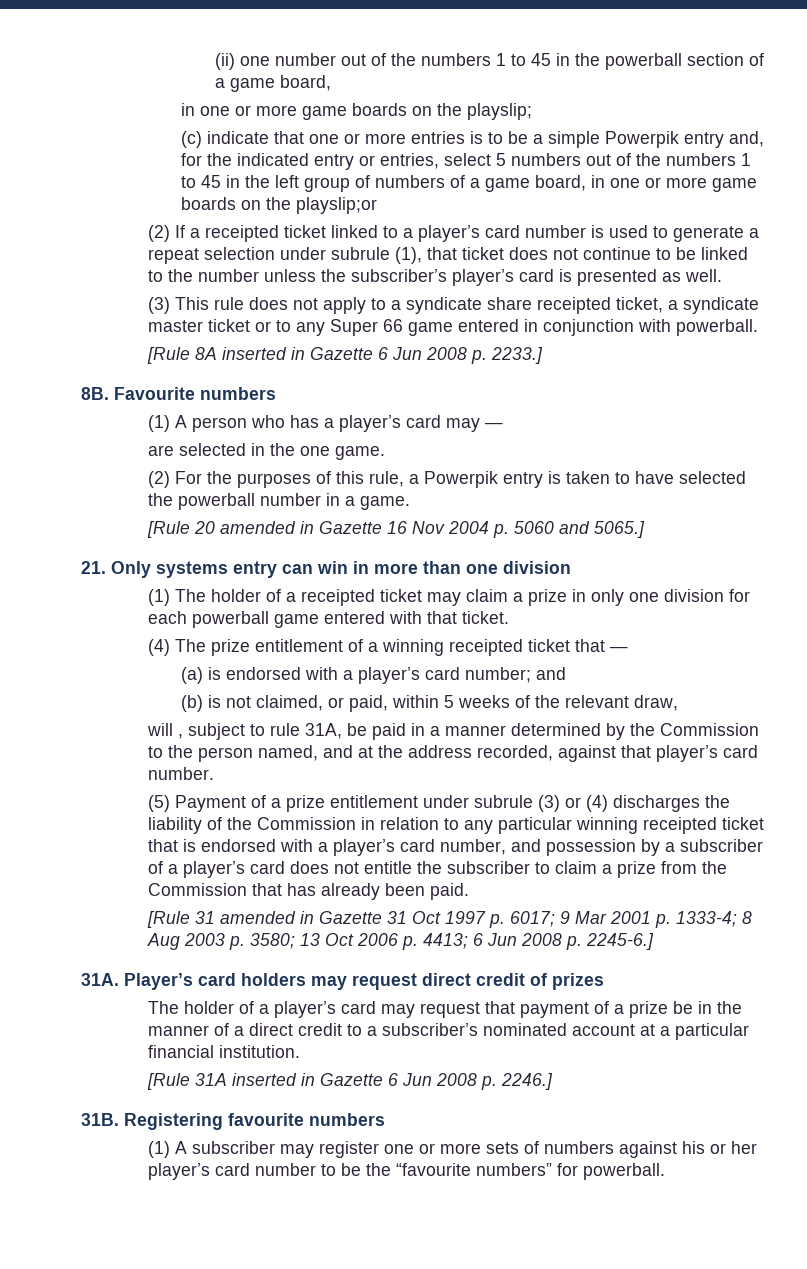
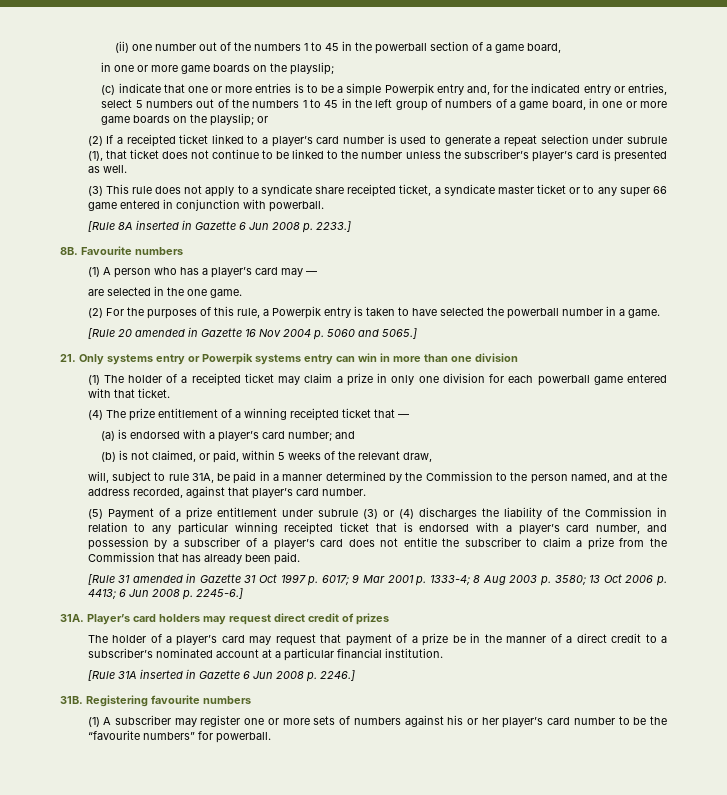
- (c) indicate that one or more entries is to be a simple Powerpik entry and, for the indicated entry or entries, select 5 numbers out of the numbers 1 to 45 in the left group of numbers of a game board, in one or more game boards on the playslip;or
+ (c) indicate that one or more entries is to be a simple Powerpik entry and, for the indicated entry or entries, select 5 numbers out of the numbers 1 to 45 in the left group of numbers of a game board, in one or more game boards on the playslip; or
- (3) This rule does not apply to a syndicate share receipted ticket, a syndicate master ticket or to any Super 66 game entered in conjunction with powerball.
+ (3) This rule does not apply to a syndicate share receipted ticket, a syndicate master ticket or to any super 66 game entered in conjunction with powerball.
- 21. Only systems entry can win in more than one division
+ 21. Only systems entry or Powerpik systems entry can win in more than one division
- will , subject to rule 31A, be paid in a manner determined by the Commission to the person named, and at the address recorded, against that player’s card number.
+ will, subject to rule 31A, be paid in a manner determined by the Commission to the person named, and at the address recorded, against that player’s card number.

